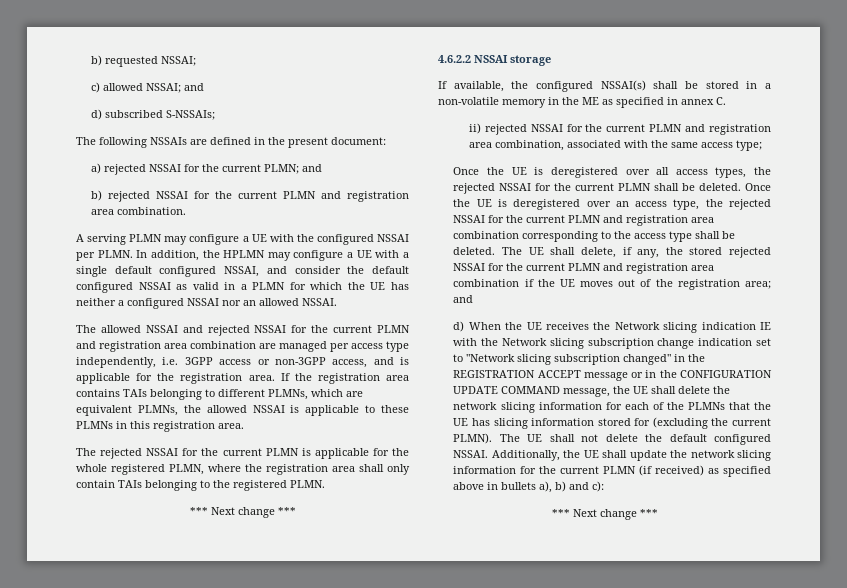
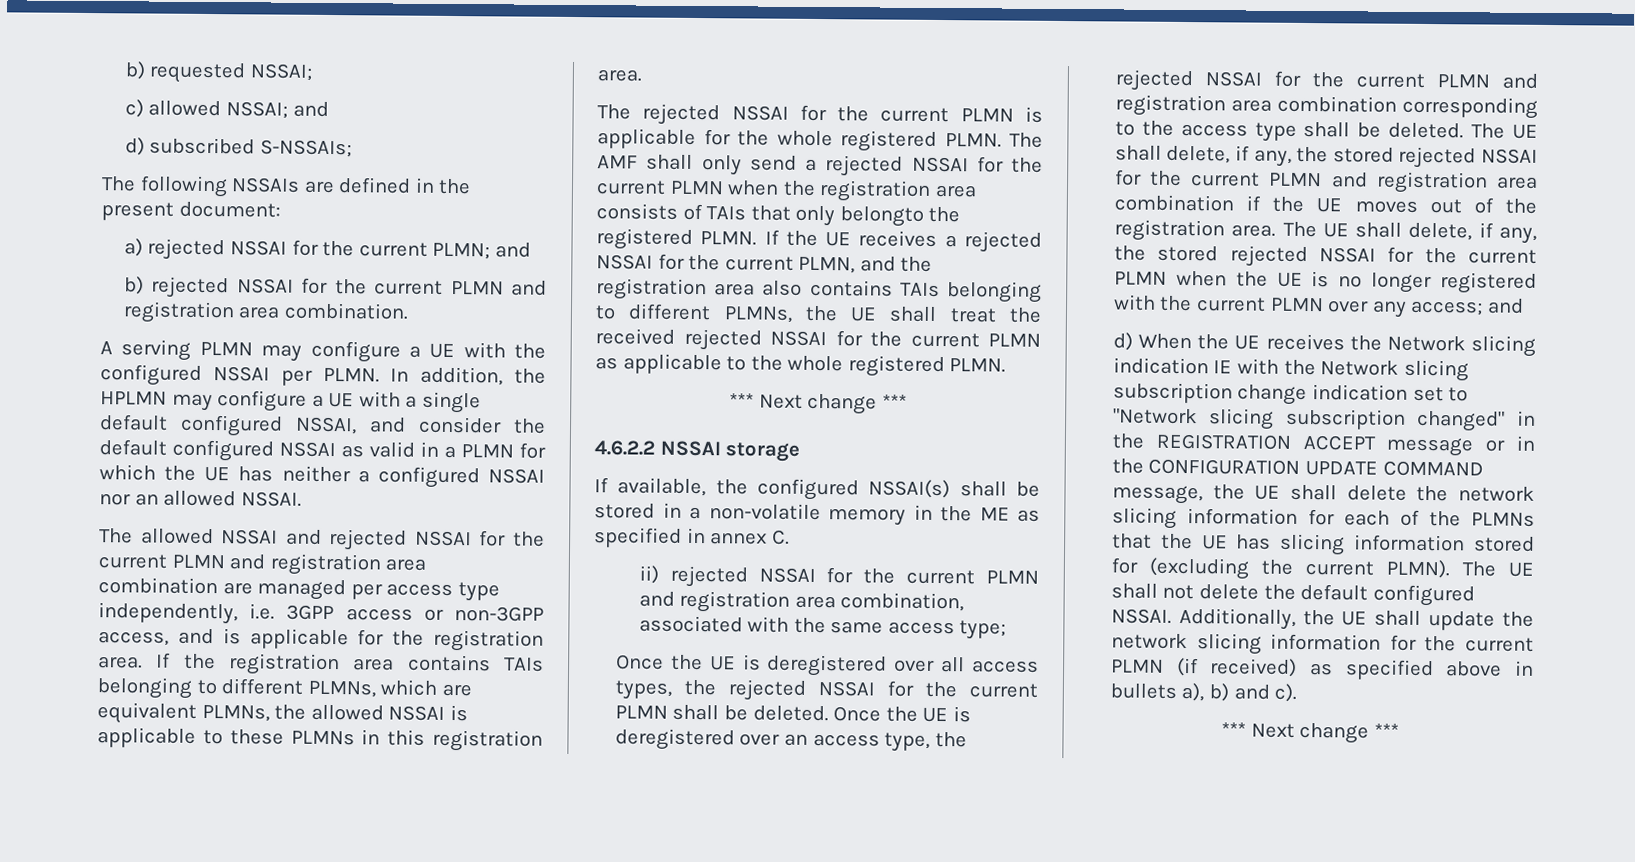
- The rejected NSSAI for the current PLMN is applicable for the whole registered PLMN, where the registration area shall only contain TAIs belonging to the registered PLMN.
+ The rejected NSSAI for the current PLMN is applicable for the whole registered PLMN. The AMF shall only send a rejected NSSAI for the current PLMN when the registration area consists of TAIs that only belongto the registered PLMN. If the UE receives a rejected NSSAI for the current PLMN, and the registration area also contains TAIs belonging to different PLMNs, the UE shall treat the received rejected NSSAI for the current PLMN as applicable to the whole registered PLMN.
- The UE shall delete, if any, the stored rejected NSSAI for the current PLMN and registration area combination if the UE moves out of the registration area; and
+ The UE shall delete, if any, the stored rejected NSSAI for the current PLMN and registration area combination if the UE moves out of the registration area. The UE shall delete, if any, the stored rejected NSSAI for the current PLMN when the UE is no longer registered with the current PLMN over any access; and
- Additionally, the UE shall update the network slicing information for the current PLMN (if received) as specified above in bullets a), b) and c):
+ Additionally, the UE shall update the network slicing information for the current PLMN (if received) as specified above in bullets a), b) and c).

